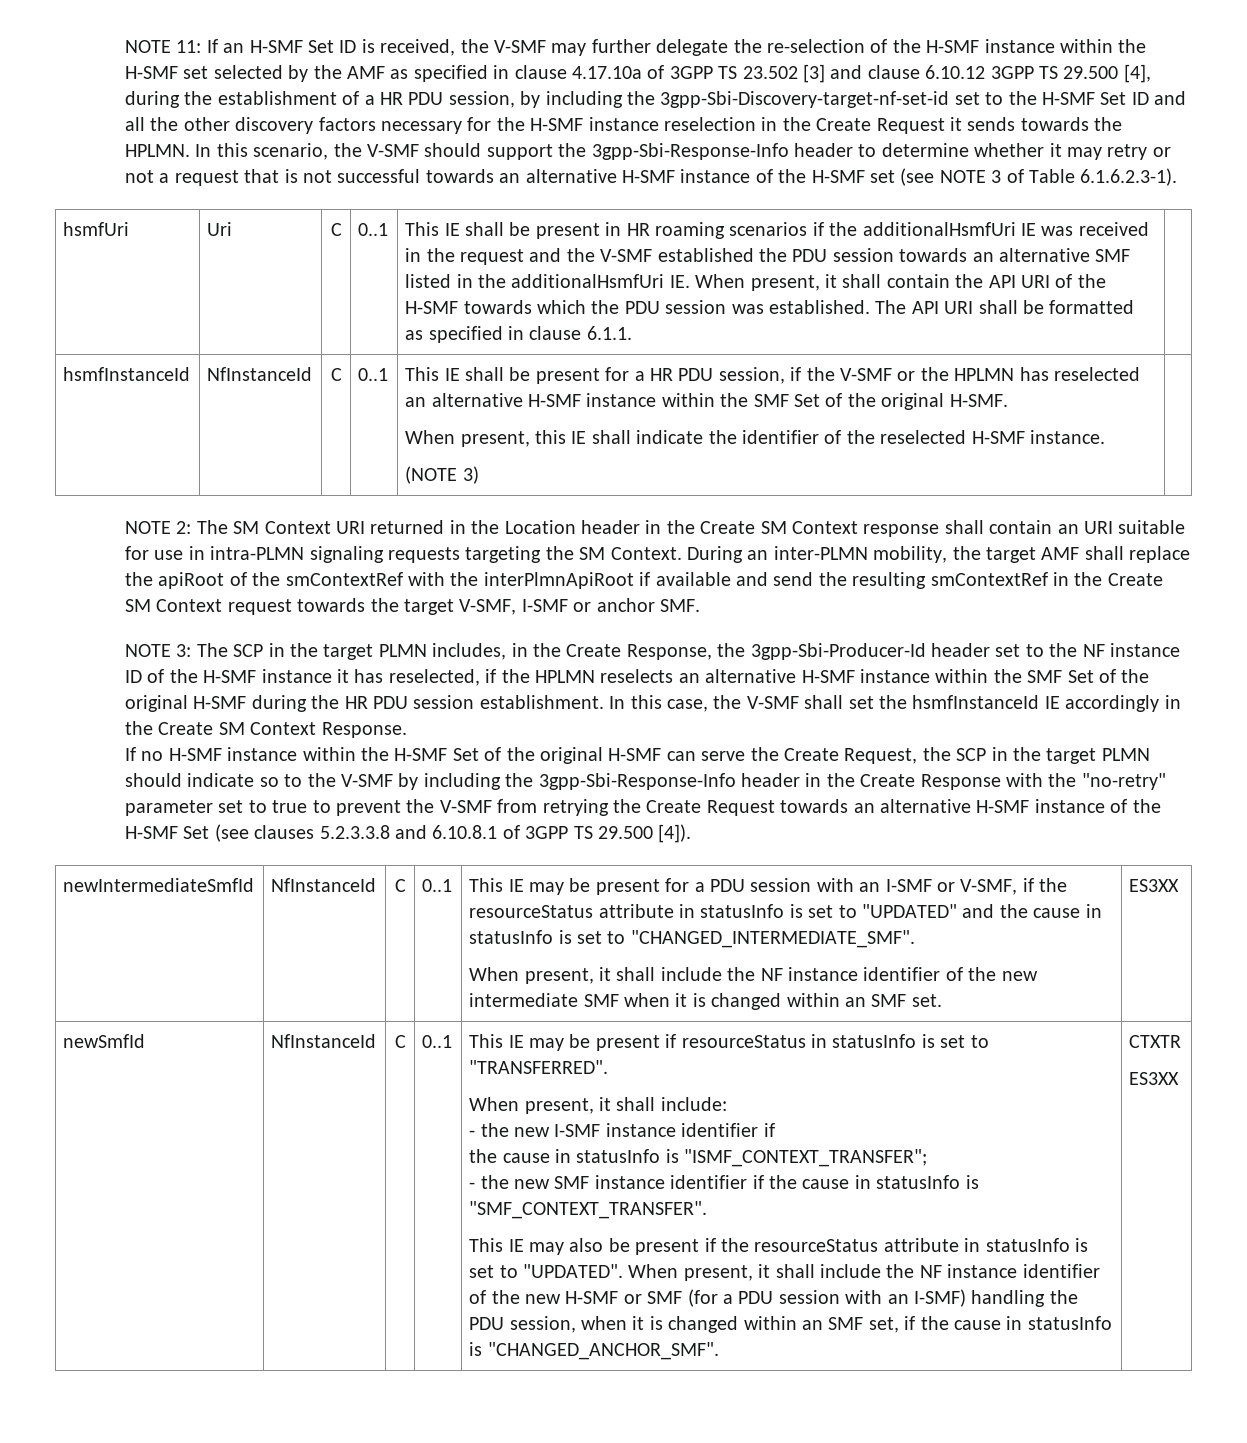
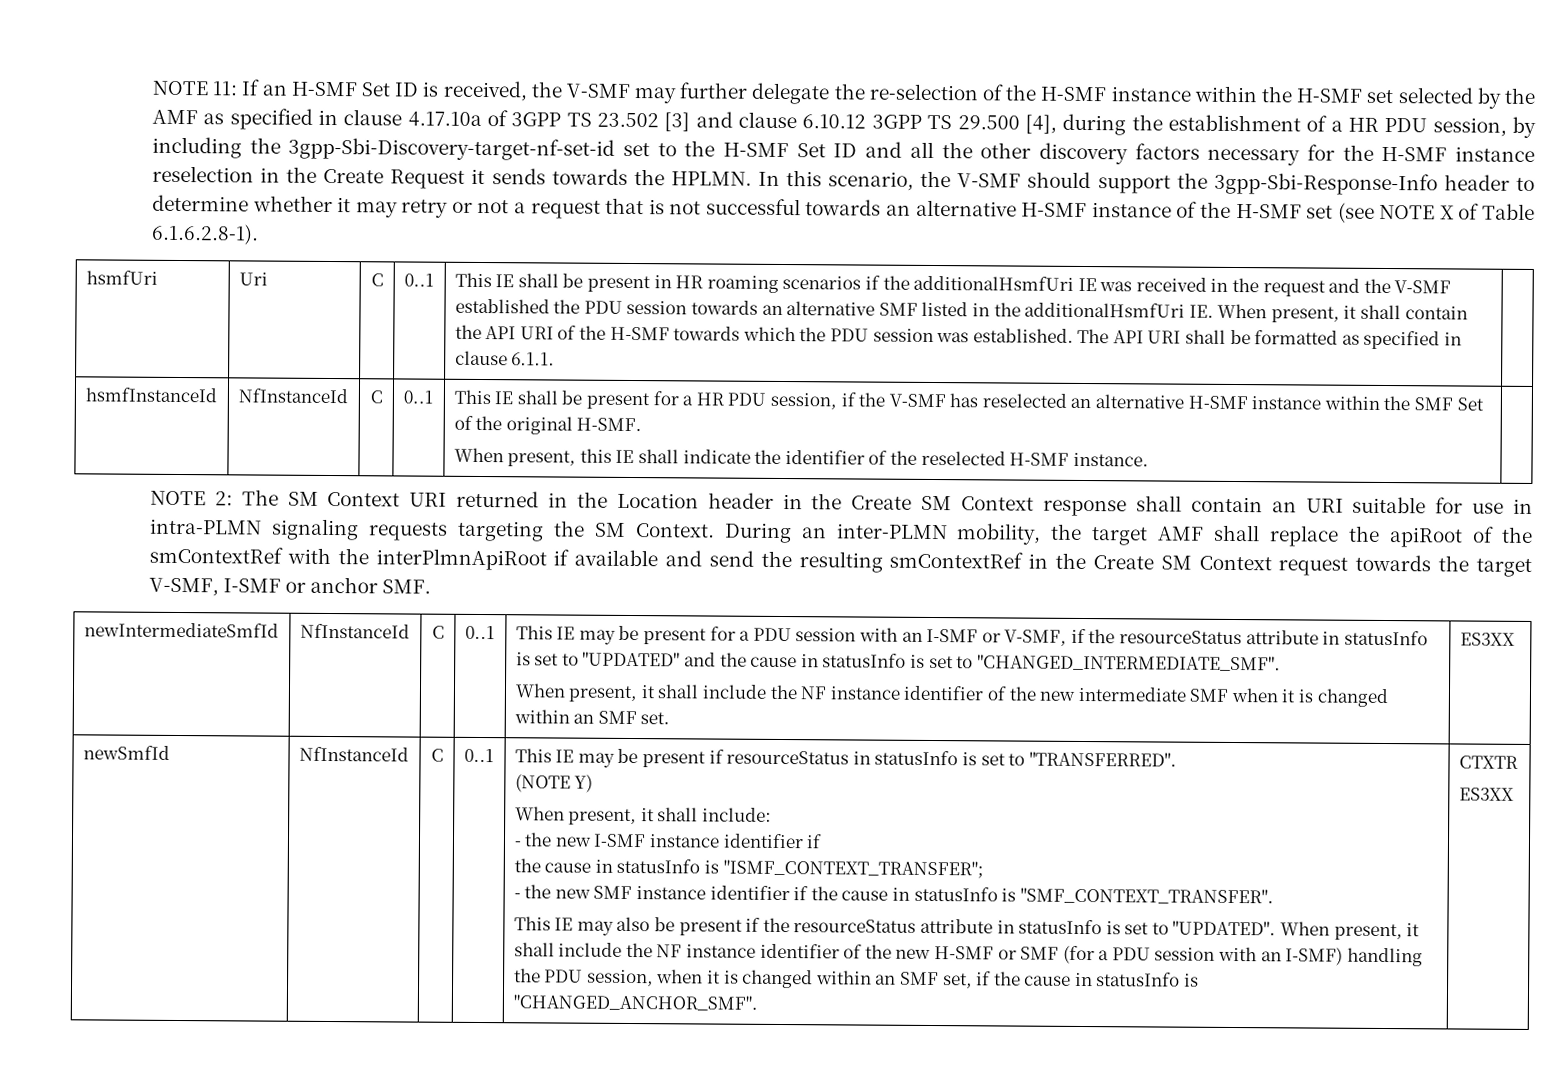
- In this scenario, the V-SMF should support the 3gpp-Sbi-Response-Info header to determine whether it may retry or not a request that is not successful towards an alternative H-SMF instance of the H-SMF set (see NOTE 3 of Table 6.1.6.2.3-1).
+ In this scenario, the V-SMF should support the 3gpp-Sbi-Response-Info header to determine whether it may retry or not a request that is not successful towards an alternative H-SMF instance of the H-SMF set (see NOTE X of Table 6.1.6.2.8-1).
- This IE shall be present for a HR PDU session, if the V-SMF or the HPLMN has reselected an alternative H-SMF instance within the SMF Set of the original H-SMF.
+ This IE shall be present for a HR PDU session, if the V-SMF has reselected an alternative H-SMF instance within the SMF Set of the original H-SMF.
- (NOTE 3)
- NOTE 3: The SCP in the target PLMN includes, in the Create Response, the 3gpp-Sbi-Producer-Id header set to the NF instance ID of the H-SMF instance it has reselected, if the HPLMN reselects an alternative H-SMF instance within the SMF Set of the original H-SMF during the HR PDU session establishment. In this case, the V-SMF shall set the hsmfInstanceId IE accordingly in the Create SM Context Response.
- If no H-SMF instance within the H-SMF Set of the original H-SMF can serve the Create Request, the SCP in the target PLMN should indicate so to the V-SMF by including the 3gpp-Sbi-Response-Info header in the Create Response with the "no-retry" parameter set to true to prevent the V-SMF from retrying the Create Request towards an alternative H-SMF instance of the H-SMF Set (see clauses 5.2.3.3.8 and 6.10.8.1 of 3GPP TS 29.500 [4]).
+ (NOTE Y)

